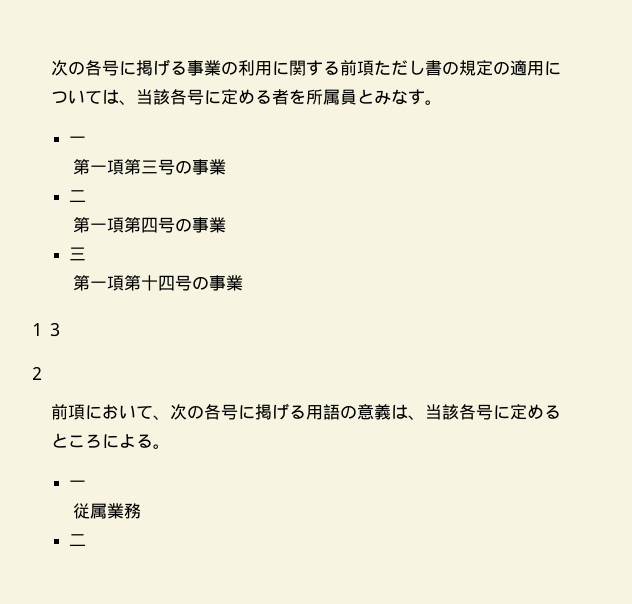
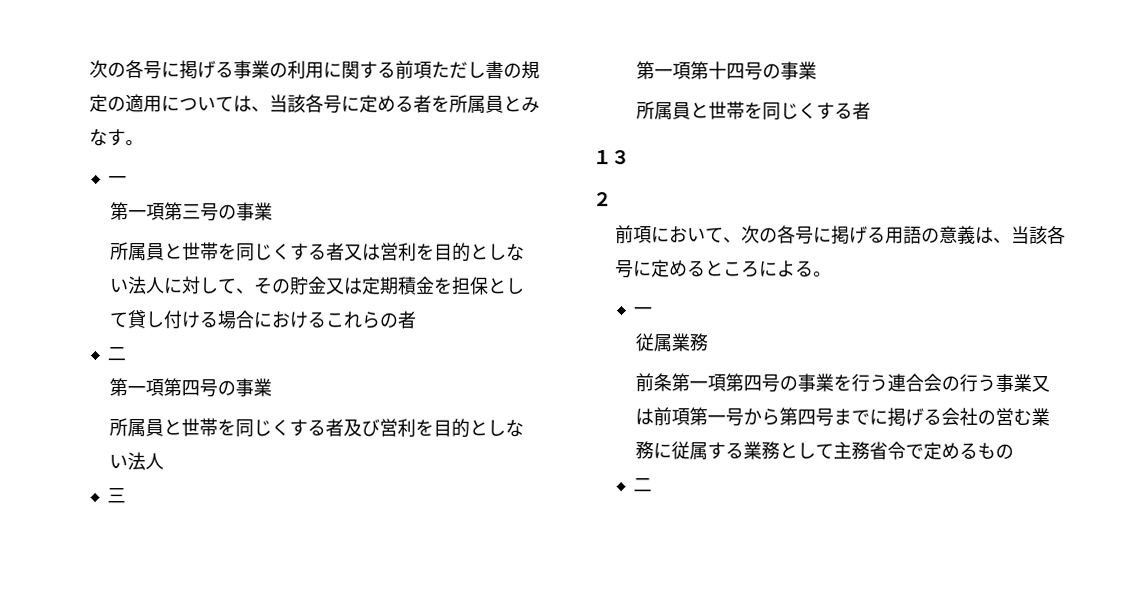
+ 所属員と世帯を同じくする者又は営利を目的としない法人に対して、その貯金又は定期積金を担保として貸し付ける場合におけるこれらの者
+ 所属員と世帯を同じくする者及び営利を目的としない法人
  第一項第十四号の事業
+ 所属員と世帯を同じくする者
+ 前条第一項第四号の事業を行う連合会の行う事業又は前項第一号から第四号までに掲げる会社の営む業務に従属する業務として主務省令で定めるもの

